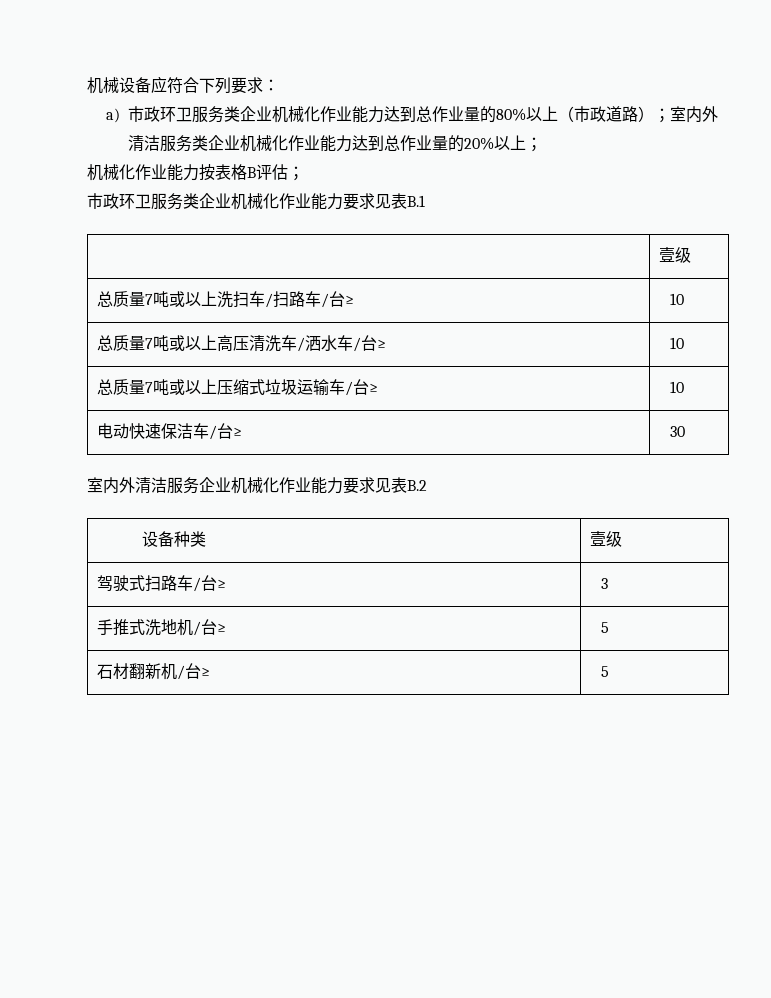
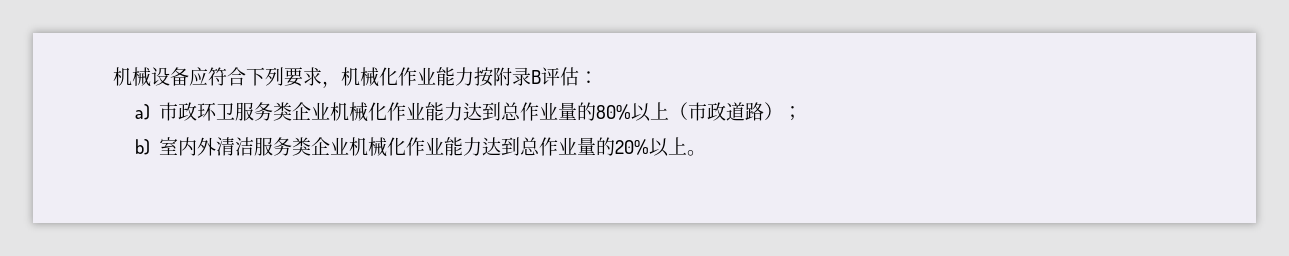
- 机械设备应符合下列要求：
+ 机械设备应符合下列要求，机械化作业能力按附录B评估：
- a)市政环卫服务类企业机械化作业能力达到总作业量的80%以上（市政道路）；室内外清洁服务类企业机械化作业能力达到总作业量的20%以上；
- 机械化作业能力按表格B评估；
- 市政环卫服务类企业机械化作业能力要求见表B.1
- | 壹级
- 总质量7吨或以上洗扫车/扫路车/台≥ | 10
- 总质量7吨或以上高压清洗车/洒水车/台≥ | 10
- 总质量7吨或以上压缩式垃圾运输车/台≥ | 10
- 电动快速保洁车/台≥ | 30
- 室内外清洁服务企业机械化作业能力要求见表B.2
- 设备种类 | 壹级
- 驾驶式扫路车/台≥ | 3
- 手推式洗地机/台≥ | 5
- 石材翻新机/台≥ | 5
+ a)市政环卫服务类企业机械化作业能力达到总作业量的80%以上（市政道路）；
+ b)室内外清洁服务类企业机械化作业能力达到总作业量的20%以上。

